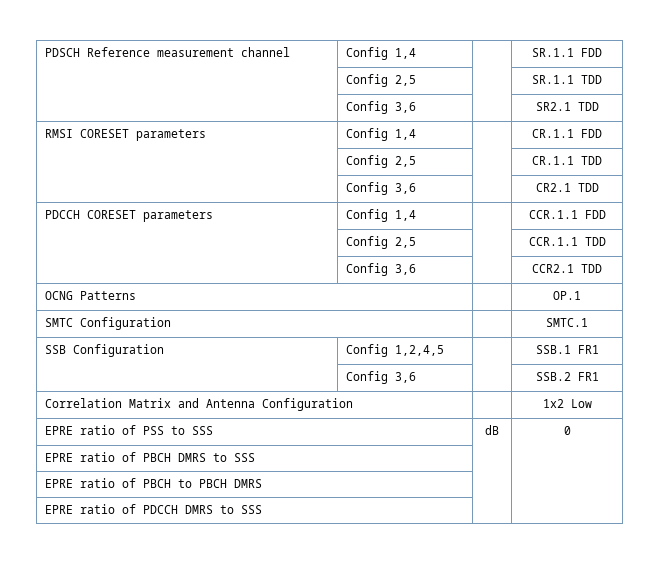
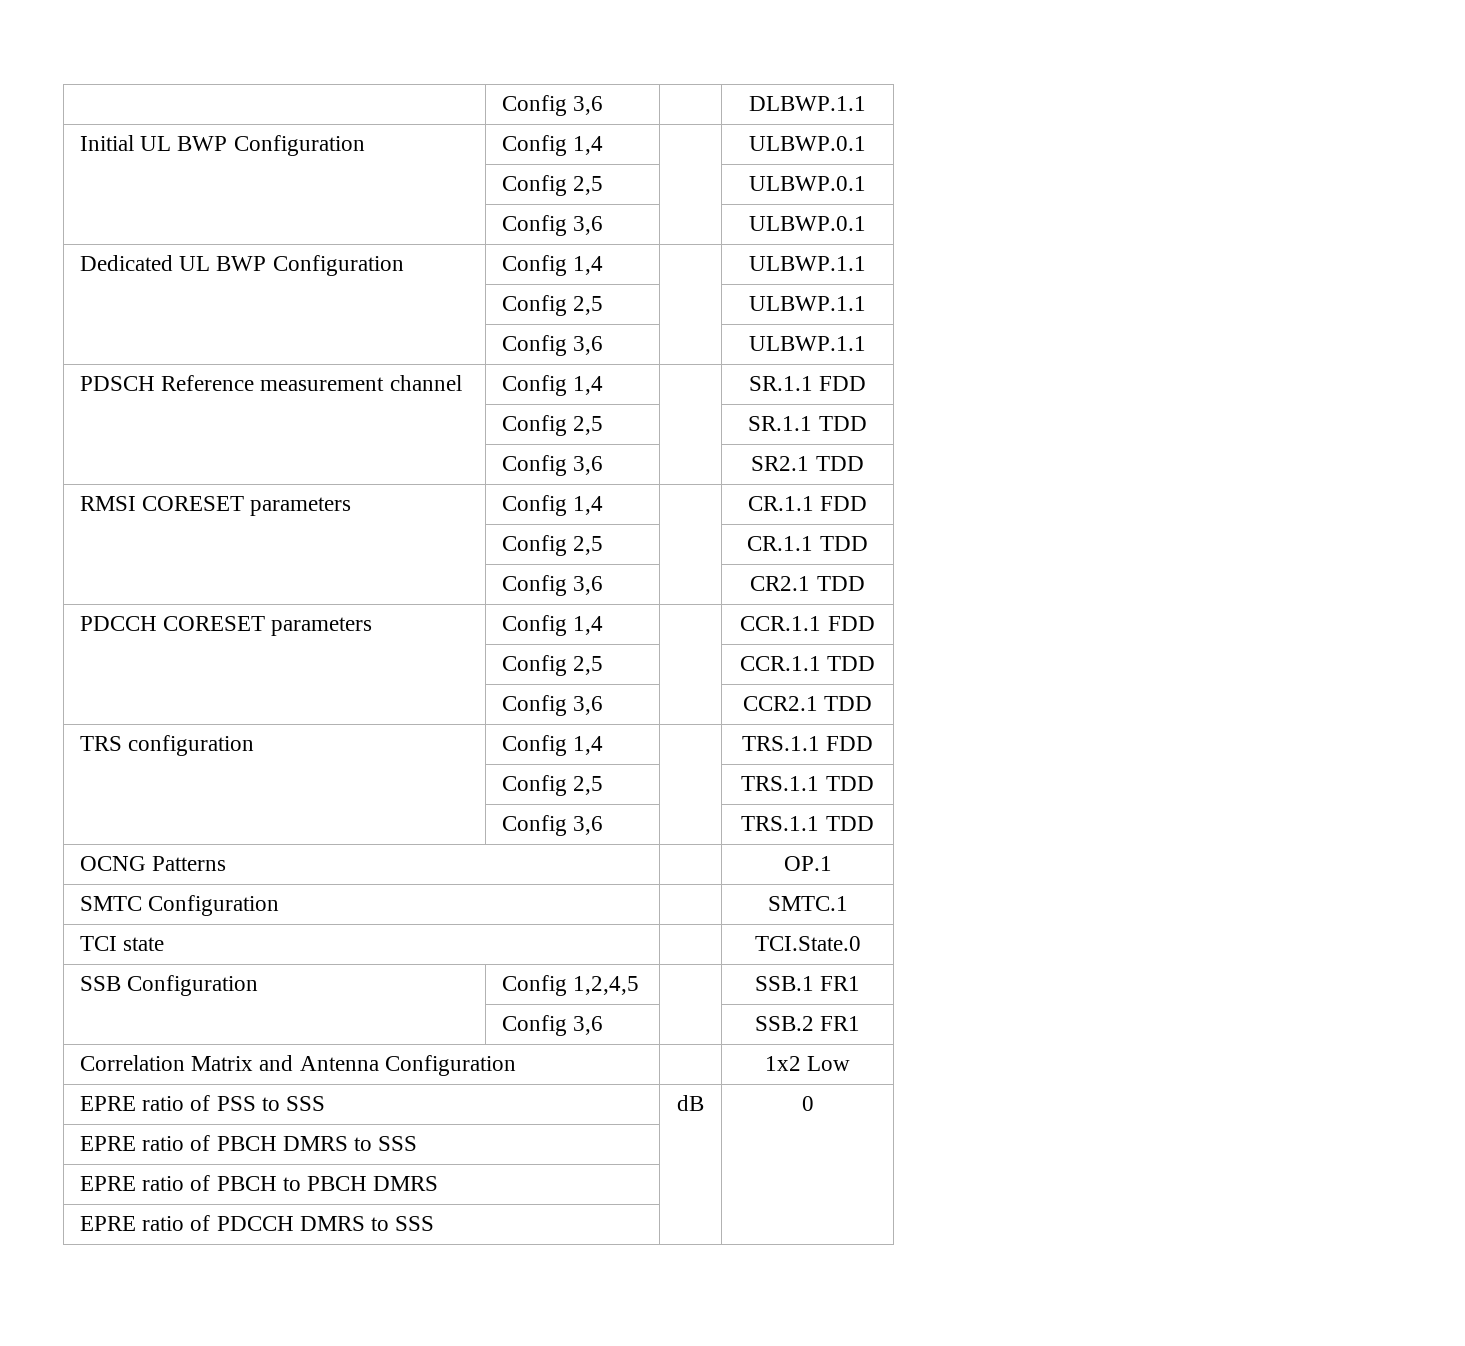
+ | Config 3,6 | | DLBWP.1.1
+ Initial UL BWP Configuration | Config 1,4 | | ULBWP.0.1
+ | Config 2,5 | | ULBWP.0.1
+ | Config 3,6 | | ULBWP.0.1
+ Dedicated UL BWP Configuration | Config 1,4 | | ULBWP.1.1
+ | Config 2,5 | | ULBWP.1.1
+ | Config 3,6 | | ULBWP.1.1
+ TRS configuration | Config 1,4 | | TRS.1.1 FDD
+ | Config 2,5 | | TRS.1.1 TDD
+ | Config 3,6 | | TRS.1.1 TDD
+ TCI state | | TCI.State.0

